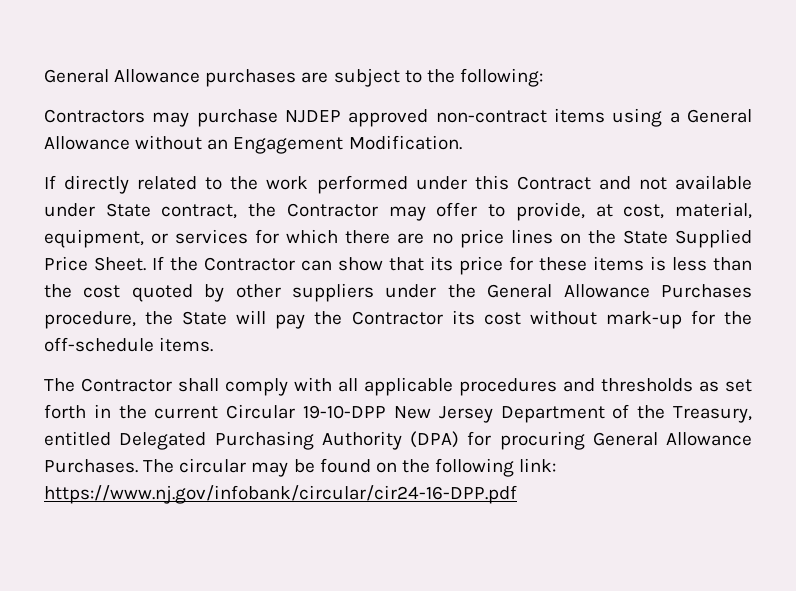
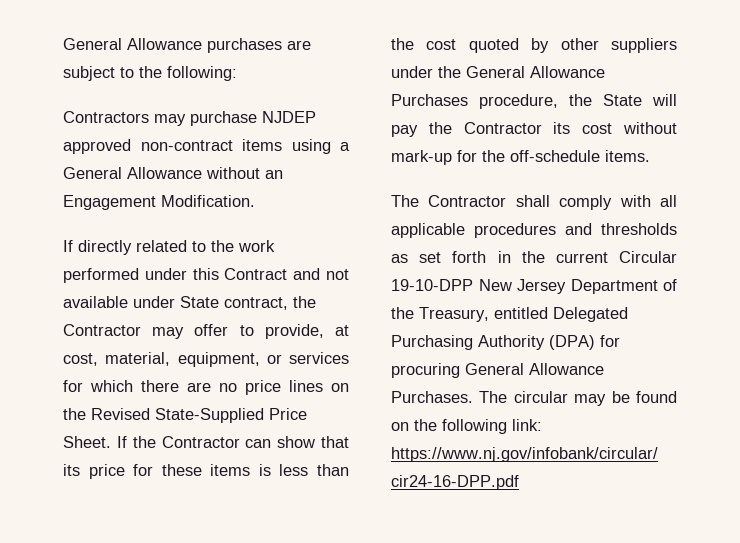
- If directly related to the work performed under this Contract and not available under State contract, the Contractor may offer to provide, at cost, material, equipment, or services for which there are no price lines on the State Supplied Price Sheet.
+ If directly related to the work performed under this Contract and not available under State contract, the Contractor may offer to provide, at cost, material, equipment, or services for which there are no price lines on the Revised State-Supplied Price Sheet.

